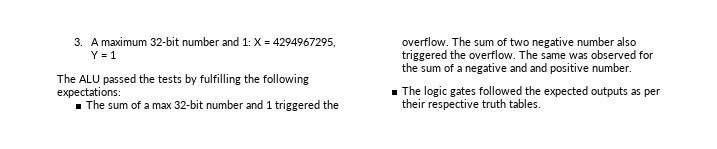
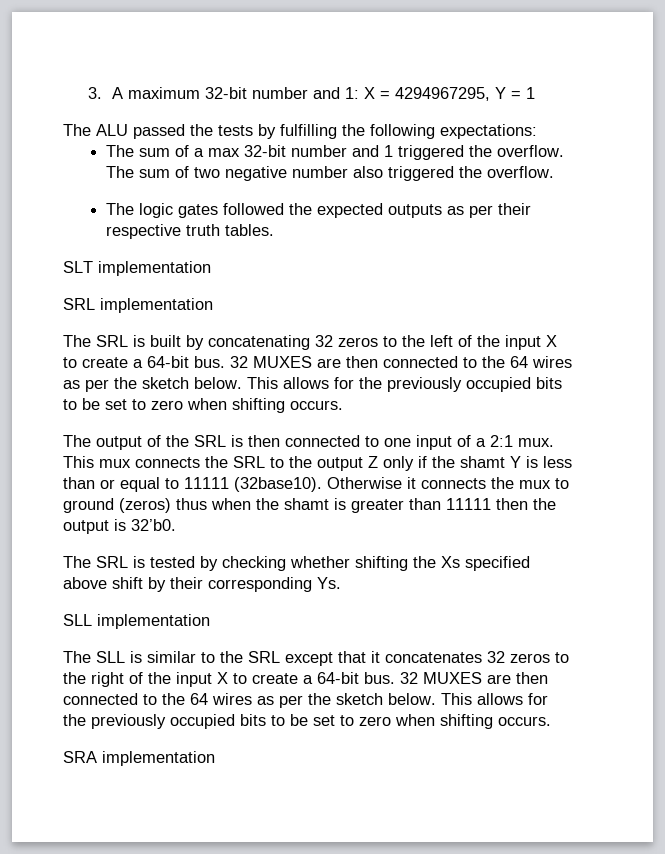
- The same was observed for the sum of a negative and and positive number.
+ SLT implementation
+ SRL implementation
+ The SRL is built by concatenating 32 zeros to the left of the input X to create a 64-bit bus. 32 MUXES are then connected to the 64 wires as per the sketch below. This allows for the previously occupied bits to be set to zero when shifting occurs.
+ The output of the SRL is then connected to one input of a 2:1 mux. This mux connects the SRL to the output Z only if the shamt Y is less than or equal to 11111 (32base10). Otherwise it connects the mux to ground (zeros) thus when the shamt is greater than 11111 then the output is 32’b0.
+ The SRL is tested by checking whether shifting the Xs specified above shift by their corresponding Ys.
+ SLL implementation
+ The SLL is similar to the SRL except that it concatenates 32 zeros to the right of the input X to create a 64-bit bus. 32 MUXES are then connected to the 64 wires as per the sketch below. This allows for the previously occupied bits to be set to zero when shifting occurs.
+ SRA implementation

